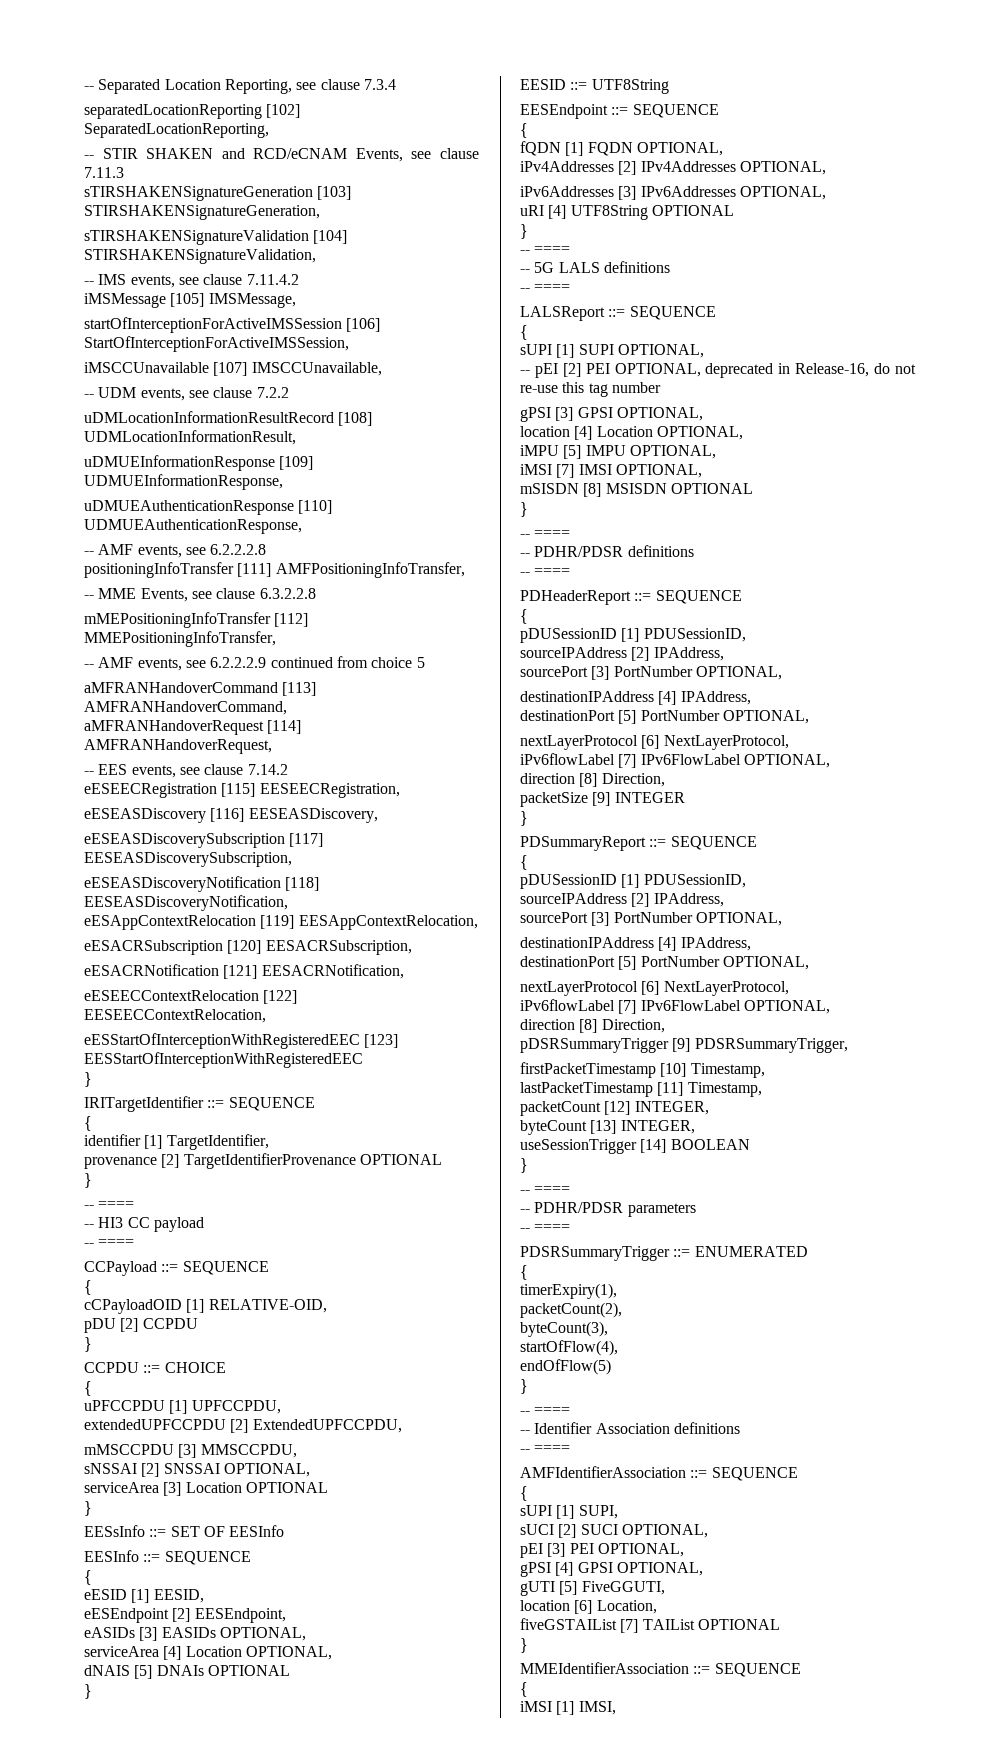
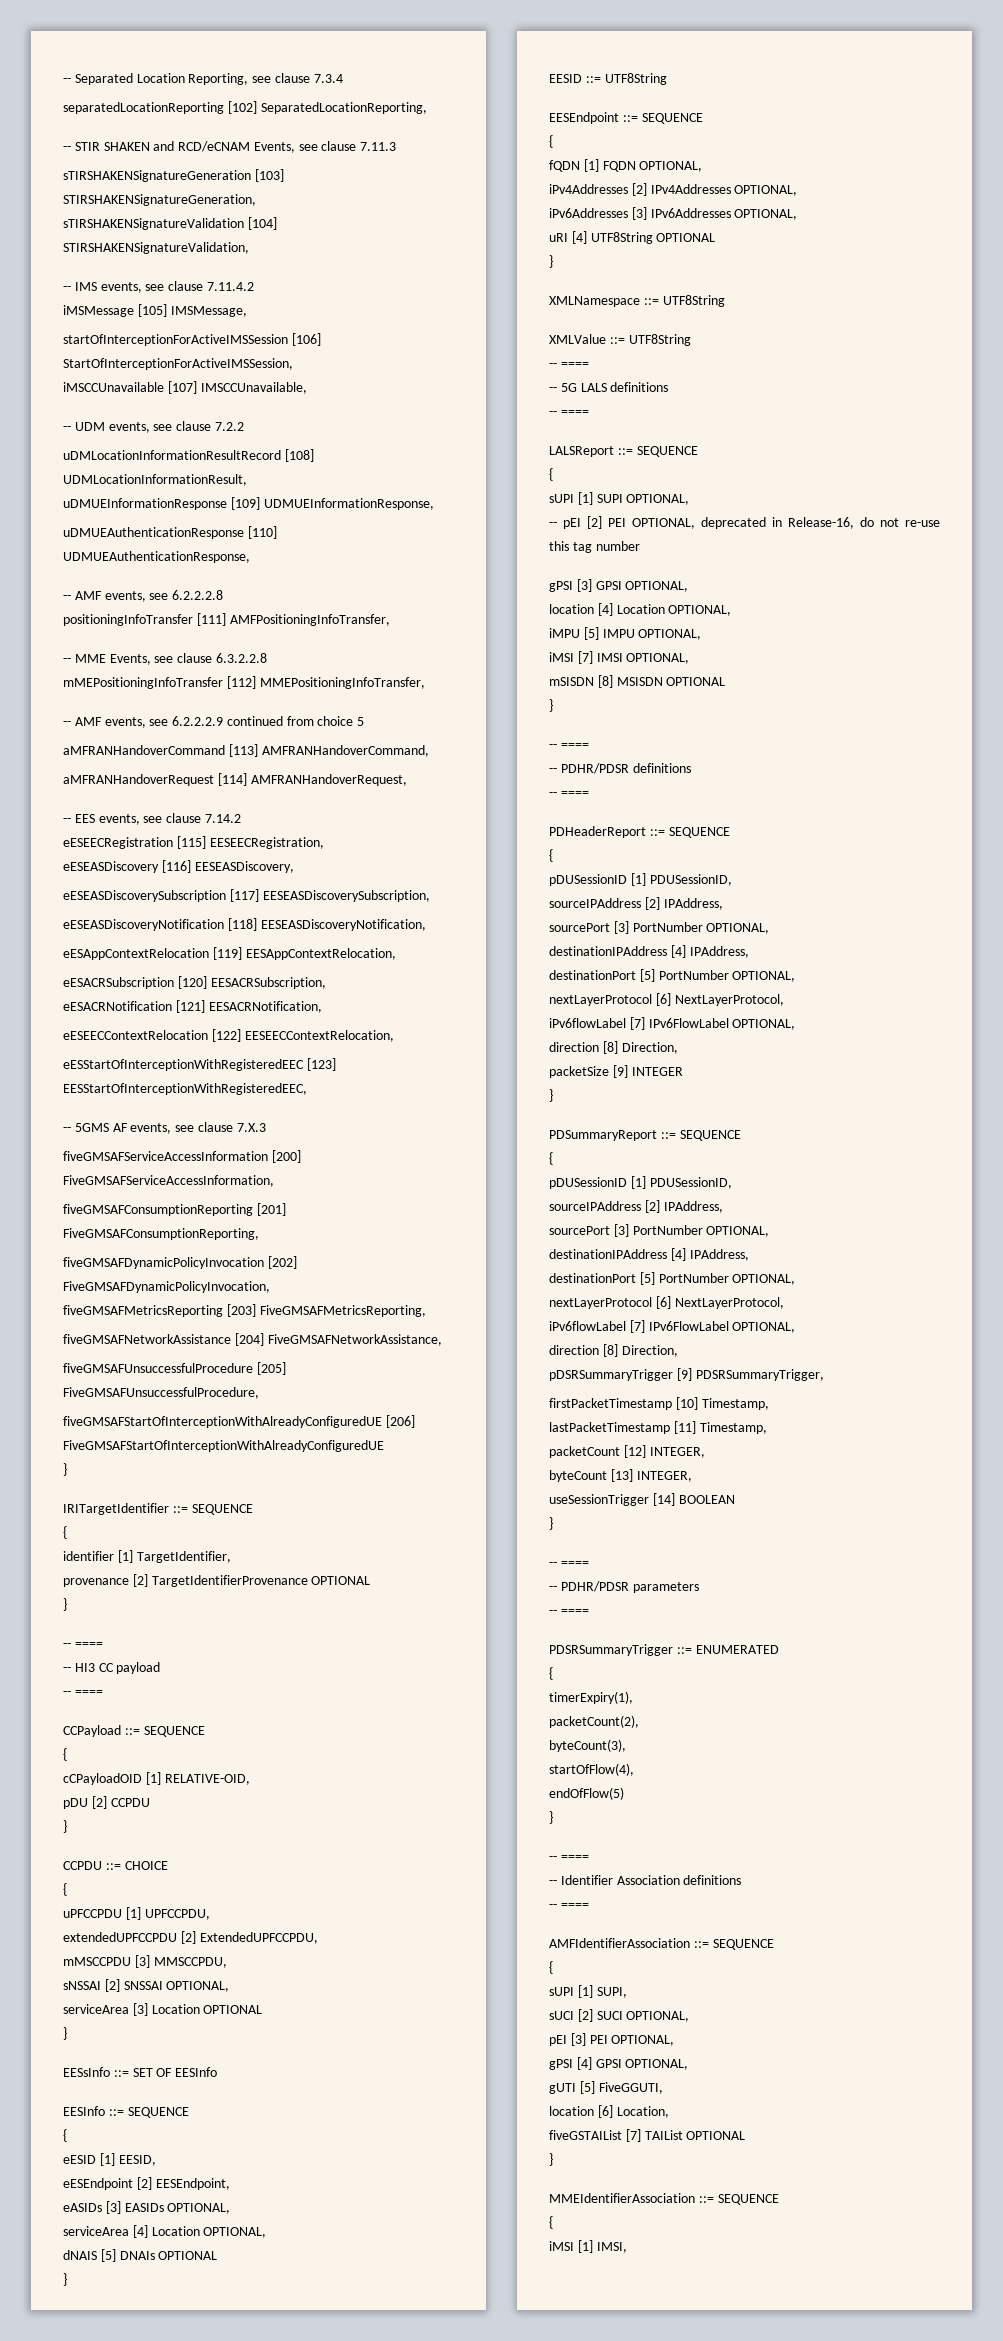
- eESStartOfInterceptionWithRegisteredEEC [123] EESStartOfInterceptionWithRegisteredEEC
+ eESStartOfInterceptionWithRegisteredEEC [123] EESStartOfInterceptionWithRegisteredEEC,
+ -- 5GMS AF events, see clause 7.X.3
+ fiveGMSAFServiceAccessInformation [200] FiveGMSAFServiceAccessInformation,
+ fiveGMSAFConsumptionReporting [201] FiveGMSAFConsumptionReporting,
+ fiveGMSAFDynamicPolicyInvocation [202] FiveGMSAFDynamicPolicyInvocation,
+ fiveGMSAFMetricsReporting [203] FiveGMSAFMetricsReporting,
+ fiveGMSAFNetworkAssistance [204] FiveGMSAFNetworkAssistance,
+ fiveGMSAFUnsuccessfulProcedure [205] FiveGMSAFUnsuccessfulProcedure,
+ fiveGMSAFStartOfInterceptionWithAlreadyConfiguredUE [206] FiveGMSAFStartOfInterceptionWithAlreadyConfiguredUE
+ XMLNamespace ::= UTF8String
+ XMLValue ::= UTF8String

